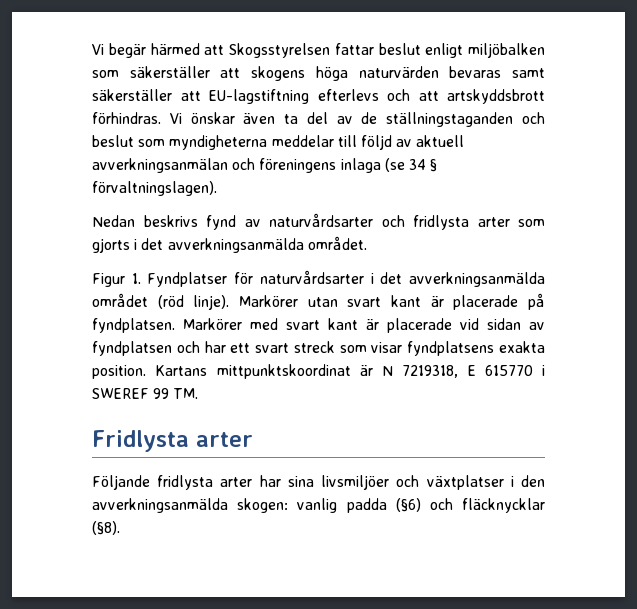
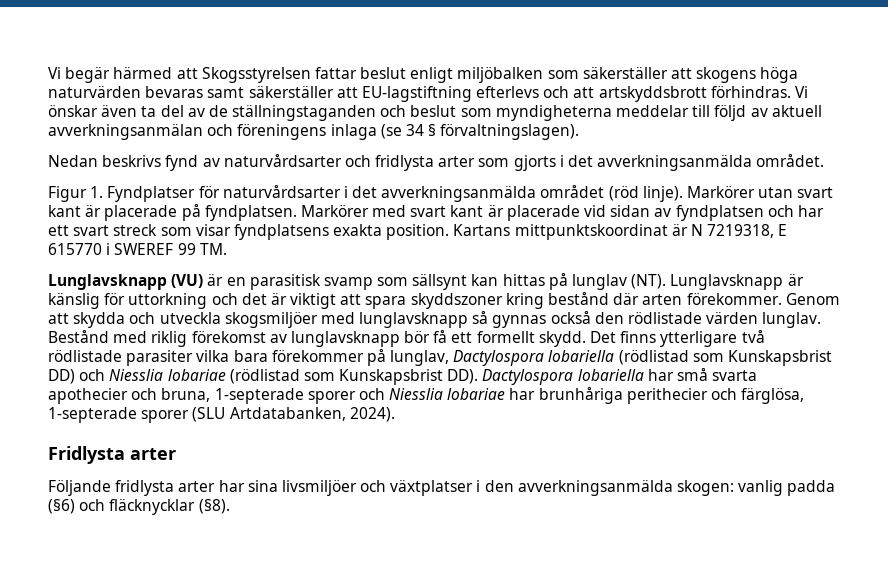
+ Lunglavsknapp (VU) är en parasitisk svamp som sällsynt kan hittas på lunglav (NT). Lunglavsknapp är känslig för uttorkning och det är viktigt att spara skyddszoner kring bestånd där arten förekommer. Genom att skydda och utveckla skogsmiljöer med lunglavsknapp så gynnas också den rödlistade värden lunglav. Bestånd med riklig förekomst av lunglavsknapp bör få ett formellt skydd. Det finns ytterligare två rödlistade parasiter vilka bara förekommer på lunglav, Dactylospora lobariella (rödlistad som Kunskapsbrist DD) och Niesslia lobariae (rödlistad som Kunskapsbrist DD). Dactylospora lobariella har små svarta apothecier och bruna, 1-septerade sporer och Niesslia lobariae har brunhåriga perithecier och färglösa, 1-septerade sporer (SLU Artdatabanken, 2024).

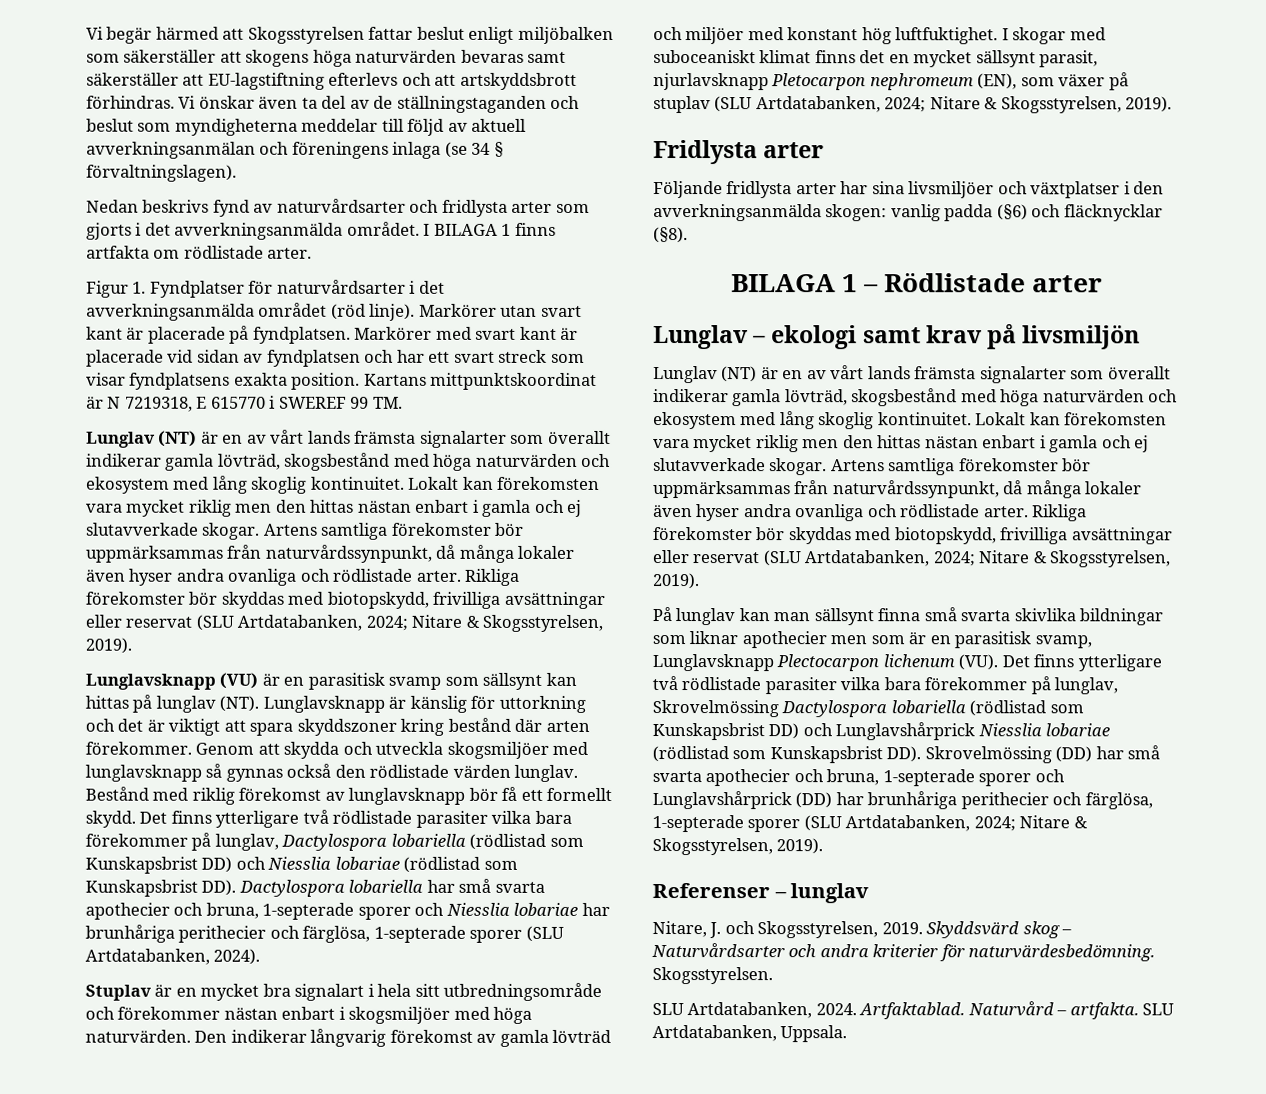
+ I BILAGA 1 finns artfakta om rödlistade arter.
  Kartans mittpunktskoordinat är N 7219318, E 615770 i SWEREF 99 TM.
+ Lunglav (NT) är en av vårt lands främsta signalarter som överallt indikerar gamla lövträd, skogsbestånd med höga naturvärden och ekosystem med lång skoglig kontinuitet. Lokalt kan förekomsten vara mycket riklig men den hittas nästan enbart i gamla och ej slutavverkade skogar. Artens samtliga förekomster bör uppmärksammas från naturvårdssynpunkt, då många lokaler även hyser andra ovanliga och rödlistade arter. Rikliga förekomster bör skyddas med biotopskydd, frivilliga avsättningar eller reservat (SLU Artdatabanken, 2024; Nitare & Skogsstyrelsen, 2019).
+ Stuplav är en mycket bra signalart i hela sitt utbredningsområde och förekommer nästan enbart i skogsmiljöer med höga naturvärden. Den indikerar långvarig förekomst av gamla lövträd och miljöer med konstant hög luftfuktighet. I skogar med suboceaniskt klimat finns det en mycket sällsynt parasit, njurlavsknapp Pletocarpon nephromeum (EN), som växer på stuplav (SLU Artdatabanken, 2024; Nitare & Skogsstyrelsen, 2019).
+ BILAGA 1 – Rödlistade arter
+ Lunglav – ekologi samt krav på livsmiljön
+ Lunglav (NT) är en av vårt lands främsta signalarter som överallt indikerar gamla lövträd, skogsbestånd med höga naturvärden och ekosystem med lång skoglig kontinuitet. Lokalt kan förekomsten vara mycket riklig men den hittas nästan enbart i gamla och ej slutavverkade skogar. Artens samtliga förekomster bör uppmärksammas från naturvårdssynpunkt, då många lokaler även hyser andra ovanliga och rödlistade arter. Rikliga förekomster bör skyddas med biotopskydd, frivilliga avsättningar eller reservat (SLU Artdatabanken, 2024; Nitare & Skogsstyrelsen, 2019).
+ På lunglav kan man sällsynt finna små svarta skivlika bildningar som liknar apothecier men som är en parasitisk svamp, Lunglavsknapp Plectocarpon lichenum (VU). Det finns ytterligare två rödlistade parasiter vilka bara förekommer på lunglav, Skrovelmössing Dactylospora lobariella (rödlistad som Kunskapsbrist DD) och Lunglavshårprick Niesslia lobariae (rödlistad som Kunskapsbrist DD). Skrovelmössing (DD) har små svarta apothecier och bruna, 1-septerade sporer och Lunglavshårprick (DD) har brunhåriga perithecier och färglösa, 1-septerade sporer (SLU Artdatabanken, 2024; Nitare & Skogsstyrelsen, 2019).
+ Referenser – lunglav
+ Nitare, J. och Skogsstyrelsen, 2019. Skyddsvärd skog – Naturvårdsarter och andra kriterier för naturvärdesbedömning. Skogsstyrelsen.
+ SLU Artdatabanken, 2024. Artfaktablad. Naturvård – artfakta. SLU Artdatabanken, Uppsala.

